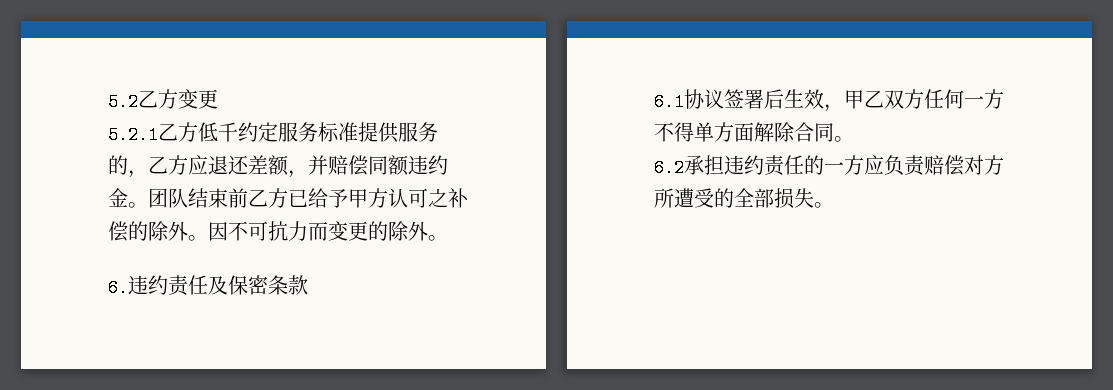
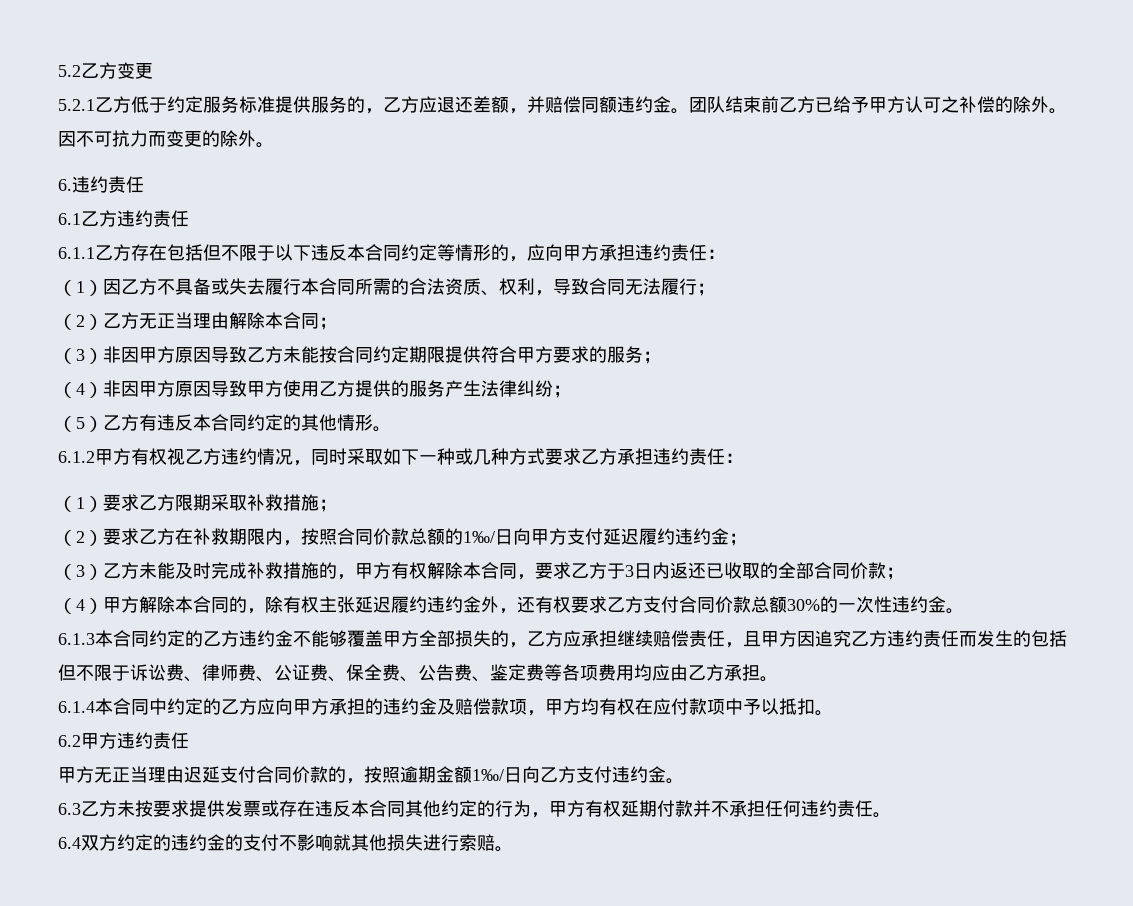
- 5.2.1乙方低千约定服务标准提供服务的，乙方应退还差额，并赔偿同额违约金。
+ 5.2.1乙方低于约定服务标准提供服务的，乙方应退还差额，并赔偿同额违约金。
- 6.违约责任及保密条款
+ 6.违约责任
- 6.1协议签署后生效，甲乙双方任何一方不得单方面解除合同。
- 6.2承担违约责任的一方应负责赔偿对方所遭受的全部损失。
+ 6.1乙方违约责任
+ 6.1.1乙方存在包括但不限于以下违反本合同约定等情形的，应向甲方承担违约责任：
+ （1）因乙方不具备或失去履行本合同所需的合法资质、权利，导致合同无法履行；
+ （2）乙方无正当理由解除本合同；
+ （3）非因甲方原因导致乙方未能按合同约定期限提供符合甲方要求的服务；
+ （4）非因甲方原因导致甲方使用乙方提供的服务产生法律纠纷；
+ （5）乙方有违反本合同约定的其他情形。
+ 6.1.2甲方有权视乙方违约情况，同时采取如下一种或几种方式要求乙方承担违约责任：
+ （1）要求乙方限期采取补救措施；
+ （2）要求乙方在补救期限内，按照合同价款总额的1‰/日向甲方支付延迟履约违约金；
+ （3）乙方未能及时完成补救措施的，甲方有权解除本合同，要求乙方于3日内返还已收取的全部合同价款；
+ （4）甲方解除本合同的，除有权主张延迟履约违约金外，还有权要求乙方支付合同价款总额30%的一次性违约金。
+ 6.1.3本合同约定的乙方违约金不能够覆盖甲方全部损失的，乙方应承担继续赔偿责任，且甲方因追究乙方违约责任而发生的包括但不限于诉讼费、律师费、公证费、保全费、公告费、鉴定费等各项费用均应由乙方承担。
+ 6.1.4本合同中约定的乙方应向甲方承担的违约金及赔偿款项，甲方均有权在应付款项中予以抵扣。
+ 6.2甲方违约责任
+ 甲方无正当理由迟延支付合同价款的，按照逾期金额1‰/日向乙方支付违约金。
+ 6.3乙方未按要求提供发票或存在违反本合同其他约定的行为，甲方有权延期付款并不承担任何违约责任。
+ 6.4双方约定的违约金的支付不影响就其他损失进行索赔。

